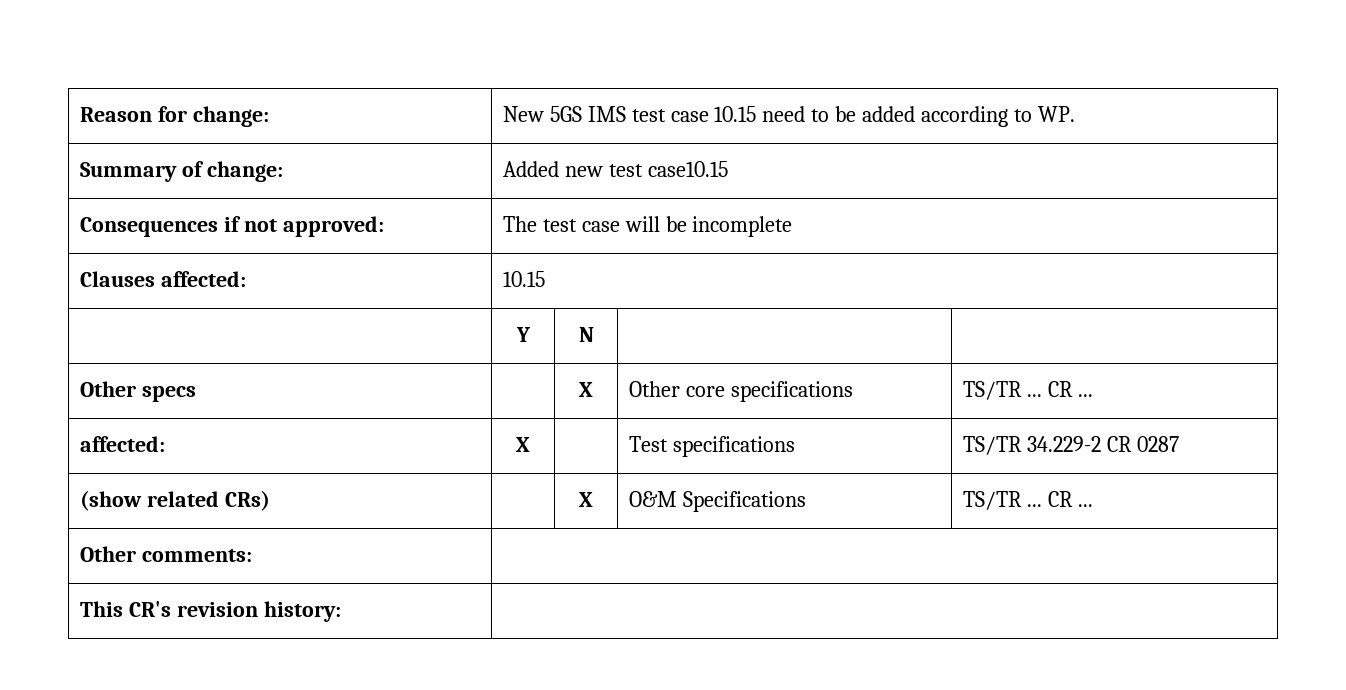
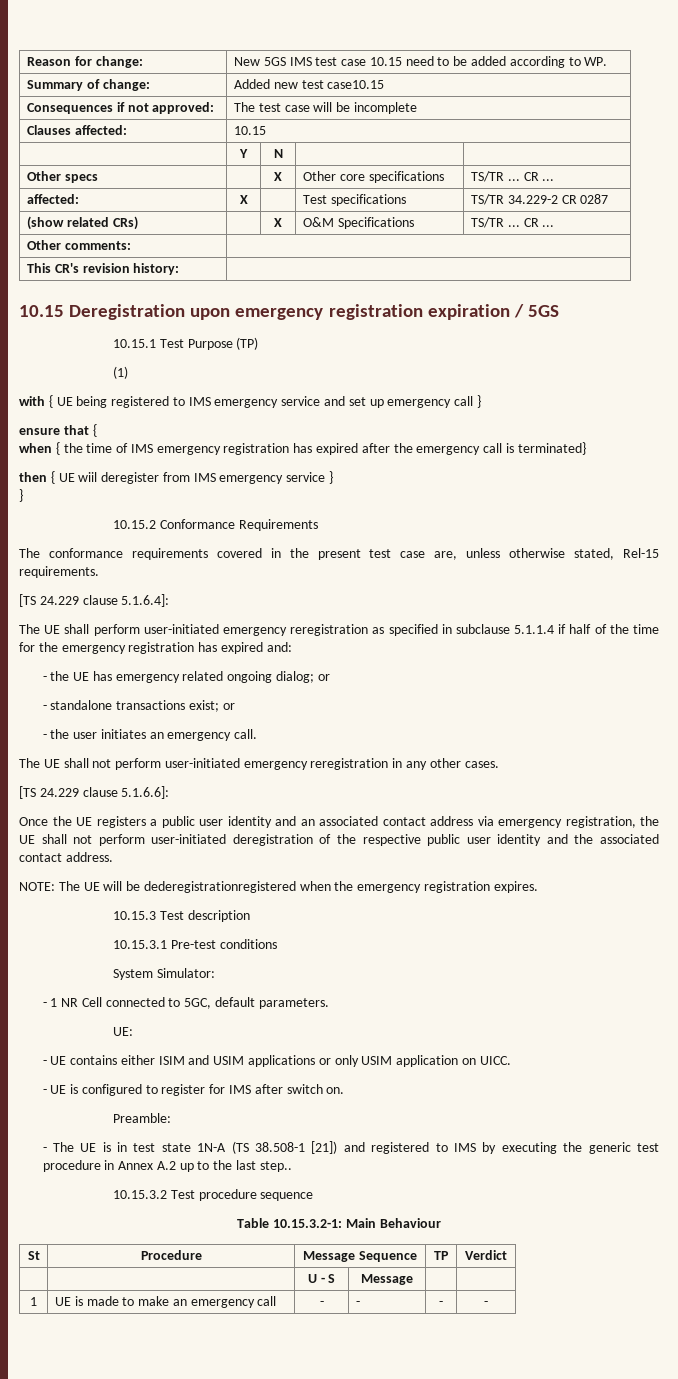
+ 10.15 Deregistration upon emergency registration expiration / 5GS
+ 10.15.1 Test Purpose (TP)
+ (1)
+ with { UE being registered to IMS emergency service and set up emergency call }
+ ensure that {
+ when { the time of IMS emergency registration has expired after the emergency call is terminated}
+ then { UE wiil deregister from IMS emergency service }
+ }
+ 10.15.2 Conformance Requirements
+ The conformance requirements covered in the present test case are, unless otherwise stated, Rel-15 requirements.
+ [TS 24.229 clause 5.1.6.4]:
+ The UE shall perform user-initiated emergency reregistration as specified in subclause 5.1.1.4 if half of the time for the emergency registration has expired and:
+ - the UE has emergency related ongoing dialog; or
+ - standalone transactions exist; or
+ - the user initiates an emergency call.
+ The UE shall not perform user-initiated emergency reregistration in any other cases.
+ [TS 24.229 clause 5.1.6.6]:
+ Once the UE registers a public user identity and an associated contact address via emergency registration, the UE shall not perform user-initiated deregistration of the respective public user identity and the associated contact address.
+ NOTE: The UE will be dederegistrationregistered when the emergency registration expires.
+ 10.15.3 Test description
+ 10.15.3.1 Pre-test conditions
+ System Simulator:
+ - 1 NR Cell connected to 5GC, default parameters.
+ UE:
+ - UE contains either ISIM and USIM applications or only USIM application on UICC.
+ - UE is configured to register for IMS after switch on.
+ Preamble:
+ - The UE is in test state 1N-A (TS 38.508-1 [21]) and registered to IMS by executing the generic test procedure in Annex A.2 up to the last step..
+ 10.15.3.2 Test procedure sequence
+ Table 10.15.3.2-1: Main Behaviour
+ St | Procedure | Message Sequence | TP | Verdict
+ | | U - S | Message | |
+ 1 | UE is made to make an emergency call | - | - | - | -

